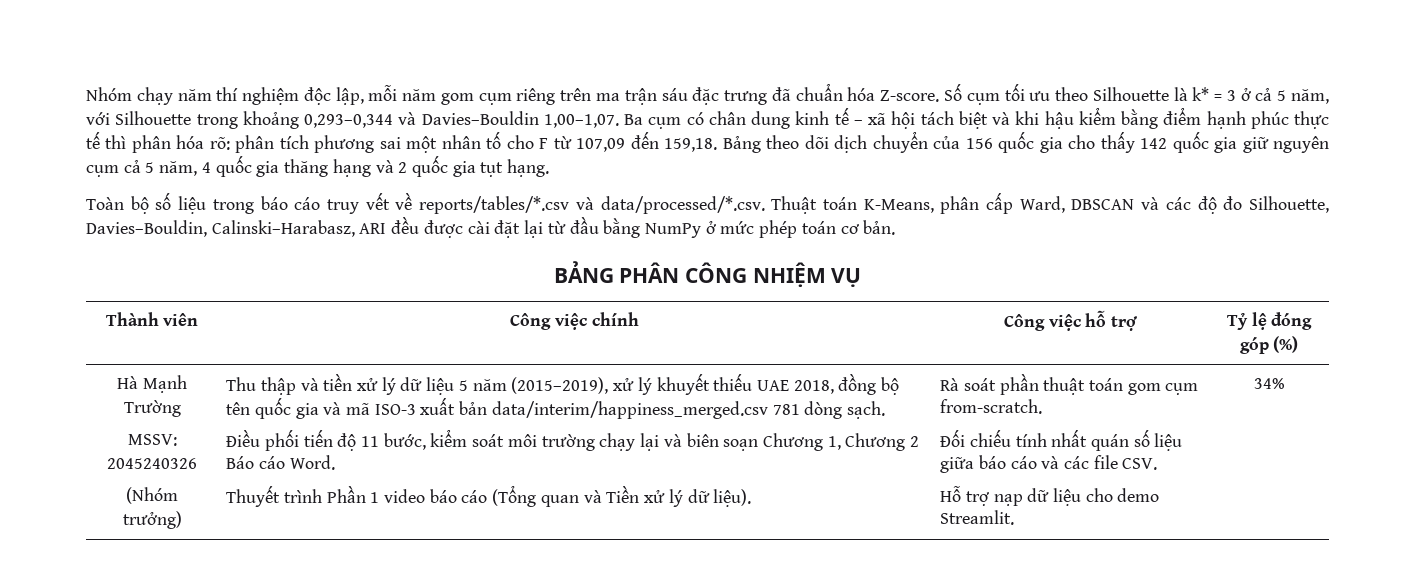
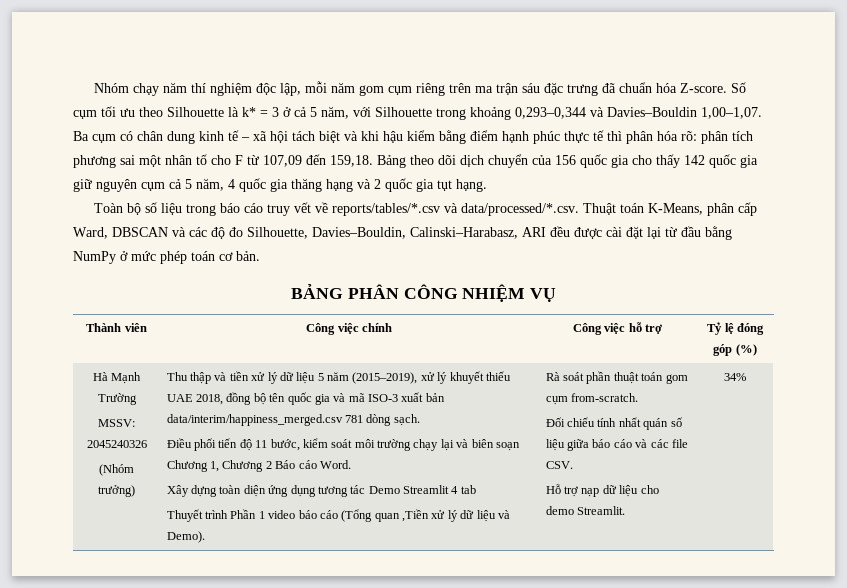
+ Xây dựng toàn diện ứng dụng tương tác Demo Streamlit 4 tab
- Thuyết trình Phần 1 video báo cáo (Tổng quan và Tiền xử lý dữ liệu).
+ Thuyết trình Phần 1 video báo cáo (Tổng quan ,Tiền xử lý dữ liệu và Demo).

